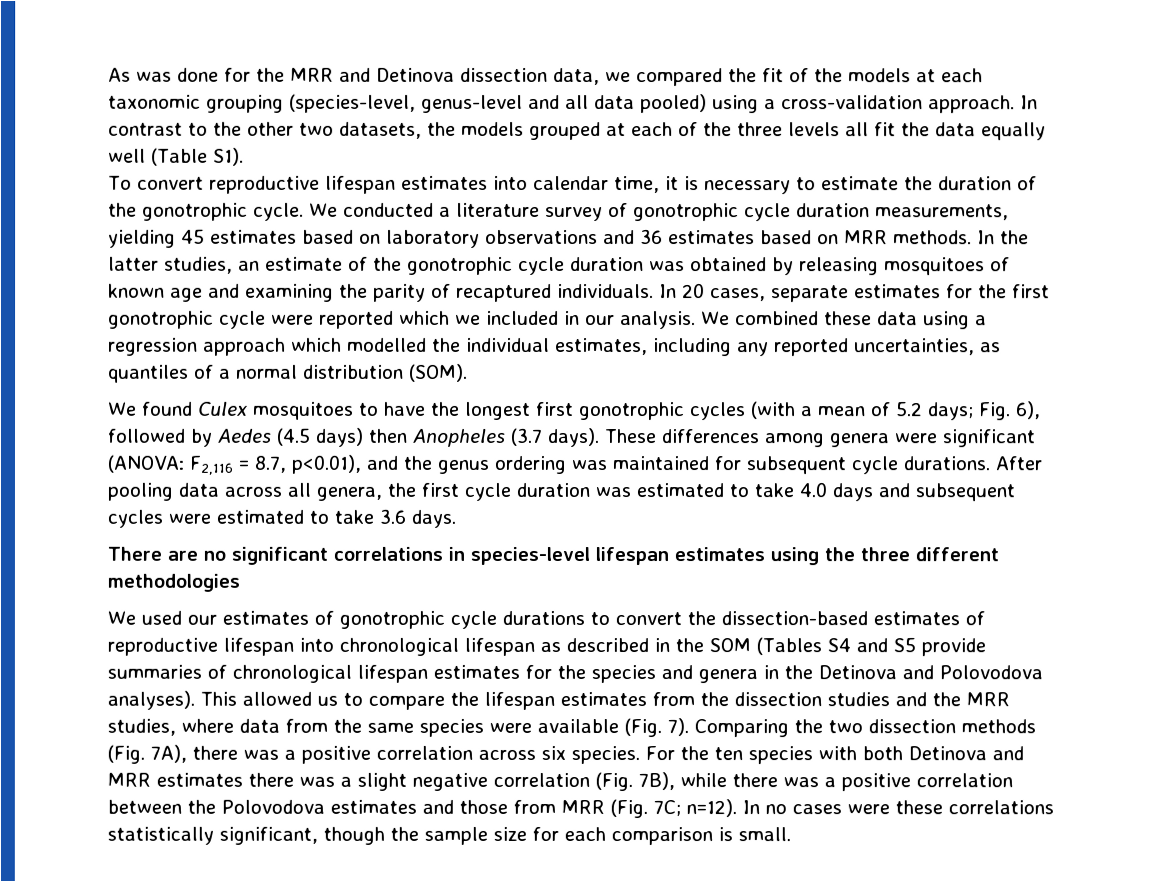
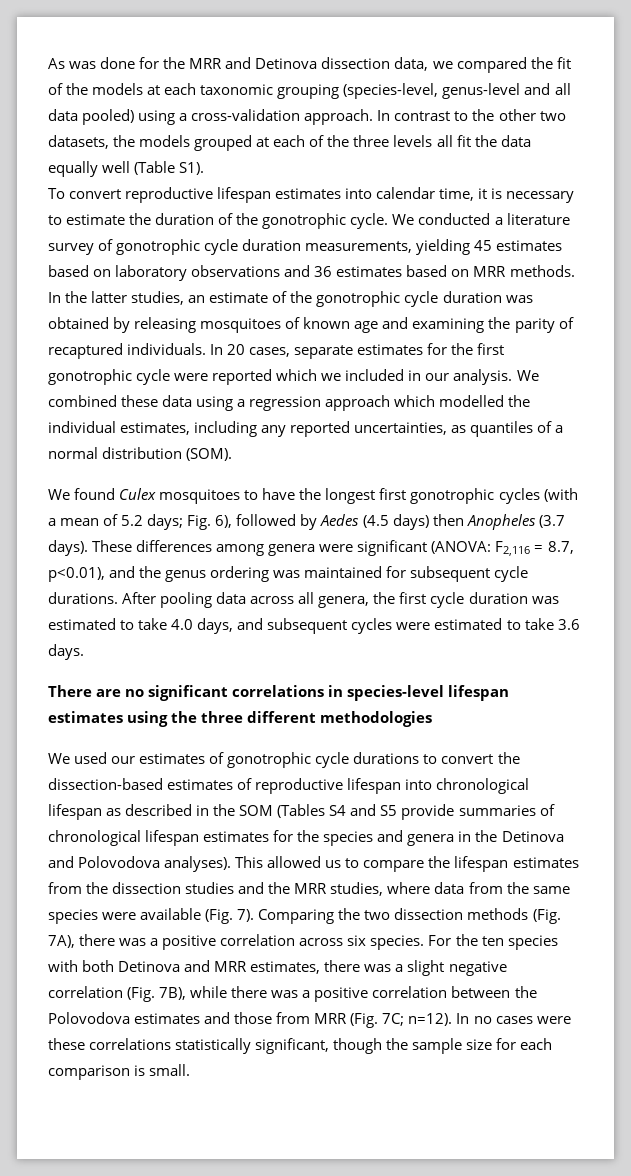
- After pooling data across all genera, the first cycle duration was estimated to take 4.0 days and subsequent cycles were estimated to take 3.6 days.
+ After pooling data across all genera, the first cycle duration was estimated to take 4.0 days, and subsequent cycles were estimated to take 3.6 days.
- For the ten species with both Detinova and MRR estimates there was a slight negative correlation (Fig. 7B), while there was a positive correlation between the Polovodova estimates and those from MRR (Fig. 7C; n=12).
+ For the ten species with both Detinova and MRR estimates, there was a slight negative correlation (Fig. 7B), while there was a positive correlation between the Polovodova estimates and those from MRR (Fig. 7C; n=12).

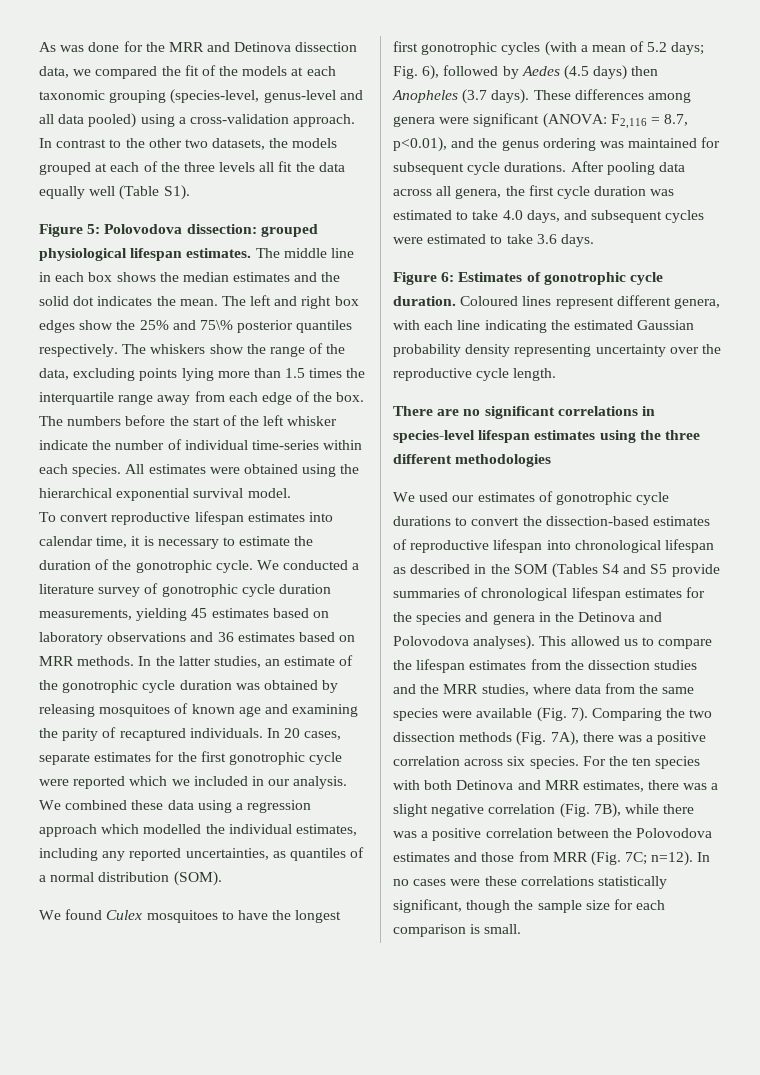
+ Figure 5: Polovodova dissection: grouped physiological lifespan estimates. The middle line in each box shows the median estimates and the solid dot indicates the mean. The left and right box edges show the 25% and 75\% posterior quantiles respectively. The whiskers show the range of the data, excluding points lying more than 1.5 times the interquartile range away from each edge of the box. The numbers before the start of the left whisker indicate the number of individual time-series within each species. All estimates were obtained using the hierarchical exponential survival model.
+ Figure 6: Estimates of gonotrophic cycle duration. Coloured lines represent different genera, with each line indicating the estimated Gaussian probability density representing uncertainty over the reproductive cycle length.

